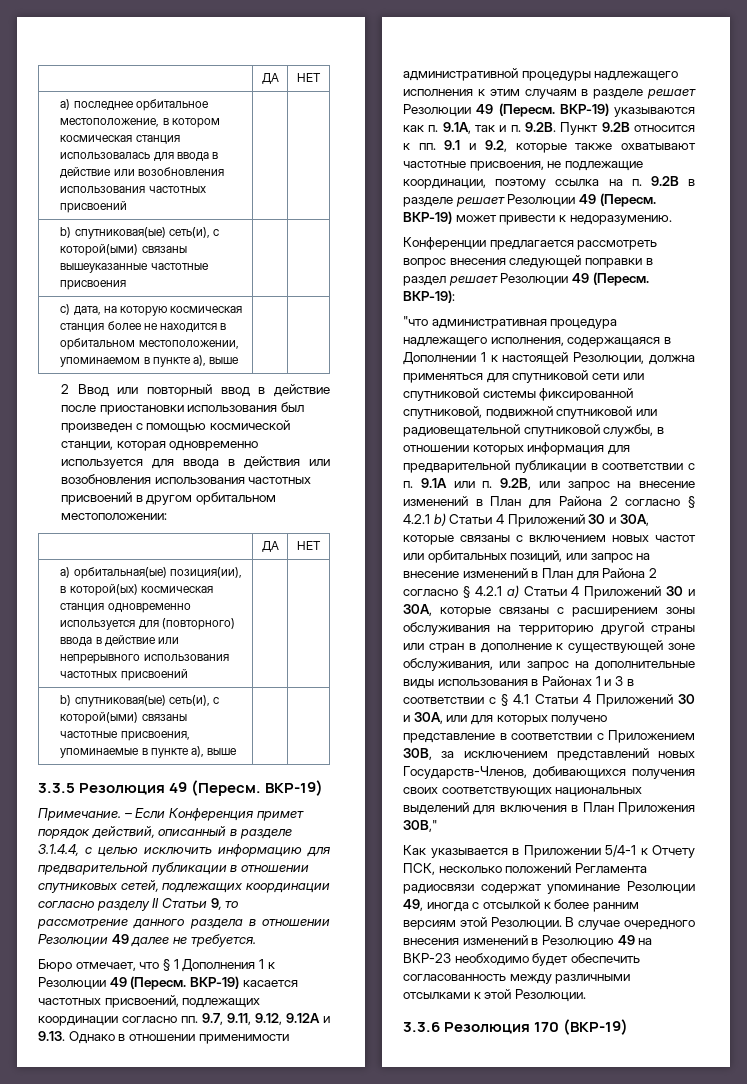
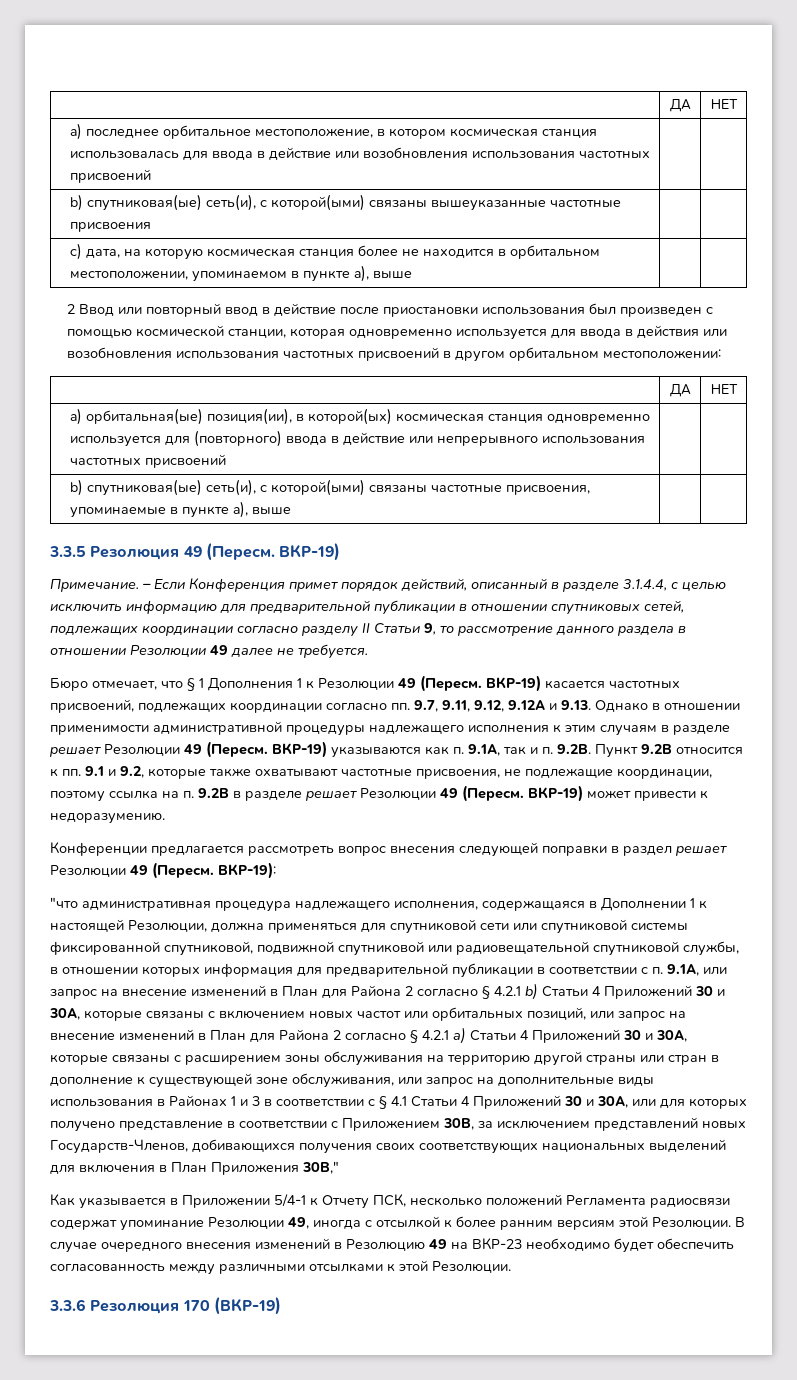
- "что административная процедура надлежащего исполнения, содержащаяся в Дополнении 1 к настоящей Резолюции, должна применяться для спутниковой сети или спутниковой системы фиксированной спутниковой, подвижной спутниковой или радиовещательной спутниковой службы, в отношении которых информация для предварительной публикации в соответствии с п. 9.1А или п. 9.2B, или запрос на внесение изменений в План для Района 2 согласно § 4.2.1 b) Статьи 4 Приложений 30 и 30A, которые связаны с включением новых частот или орбитальных позиций, или запрос на внесение изменений в План для Района 2 согласно § 4.2.1 а) Статьи 4 Приложений 30 и 30A, которые связаны с расширением зоны обслуживания на территорию другой страны или стран в дополнение к существующей зоне обслуживания, или запрос на дополнительные виды использования в Районах 1 и 3 в соответствии с § 4.1 Статьи 4 Приложений 30 и 30A, или для которых получено представление в соответствии с Приложением 30В, за исключением представлений новых Государств-Членов, добивающихся получения своих соответствующих национальных выделений для включения в План Приложения 30В,"
+ "что административная процедура надлежащего исполнения, содержащаяся в Дополнении 1 к настоящей Резолюции, должна применяться для спутниковой сети или спутниковой системы фиксированной спутниковой, подвижной спутниковой или радиовещательной спутниковой службы, в отношении которых информация для предварительной публикации в соответствии с п. 9.1А, или запрос на внесение изменений в План для Района 2 согласно § 4.2.1 b) Статьи 4 Приложений 30 и 30A, которые связаны с включением новых частот или орбитальных позиций, или запрос на внесение изменений в План для Района 2 согласно § 4.2.1 а) Статьи 4 Приложений 30 и 30A, которые связаны с расширением зоны обслуживания на территорию другой страны или стран в дополнение к существующей зоне обслуживания, или запрос на дополнительные виды использования в Районах 1 и 3 в соответствии с § 4.1 Статьи 4 Приложений 30 и 30A, или для которых получено представление в соответствии с Приложением 30В, за исключением представлений новых Государств-Членов, добивающихся получения своих соответствующих национальных выделений для включения в План Приложения 30В,"

